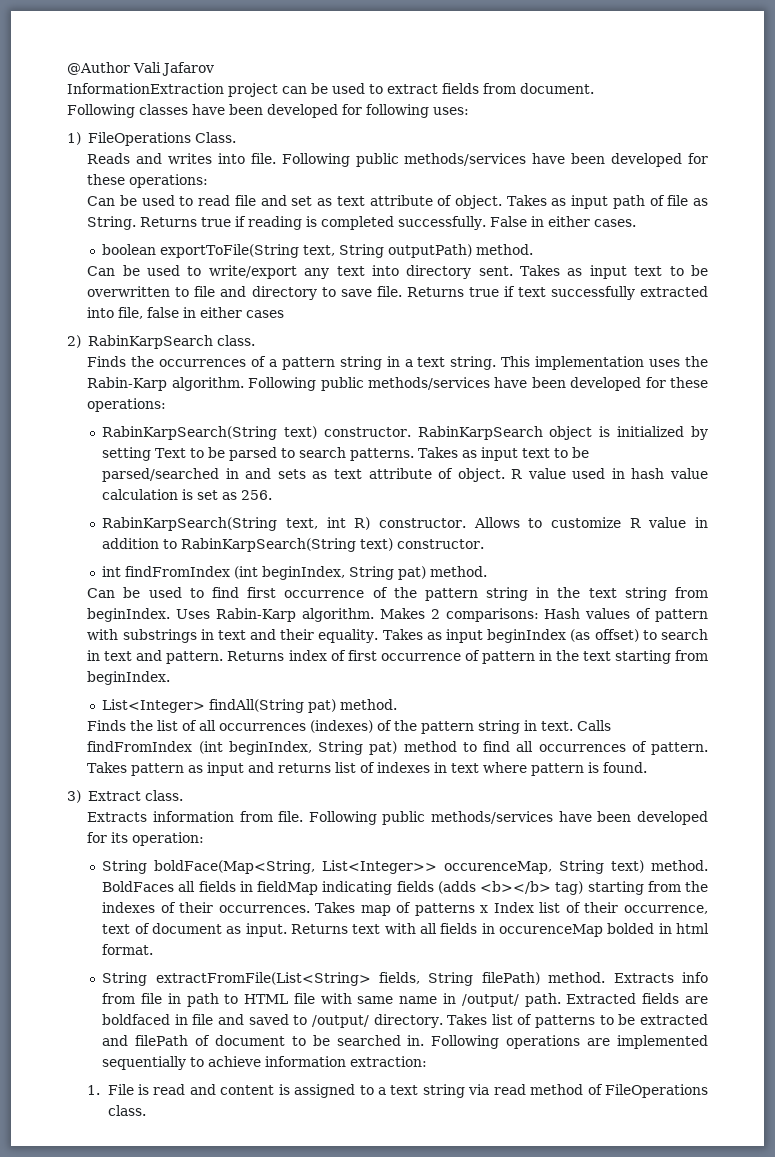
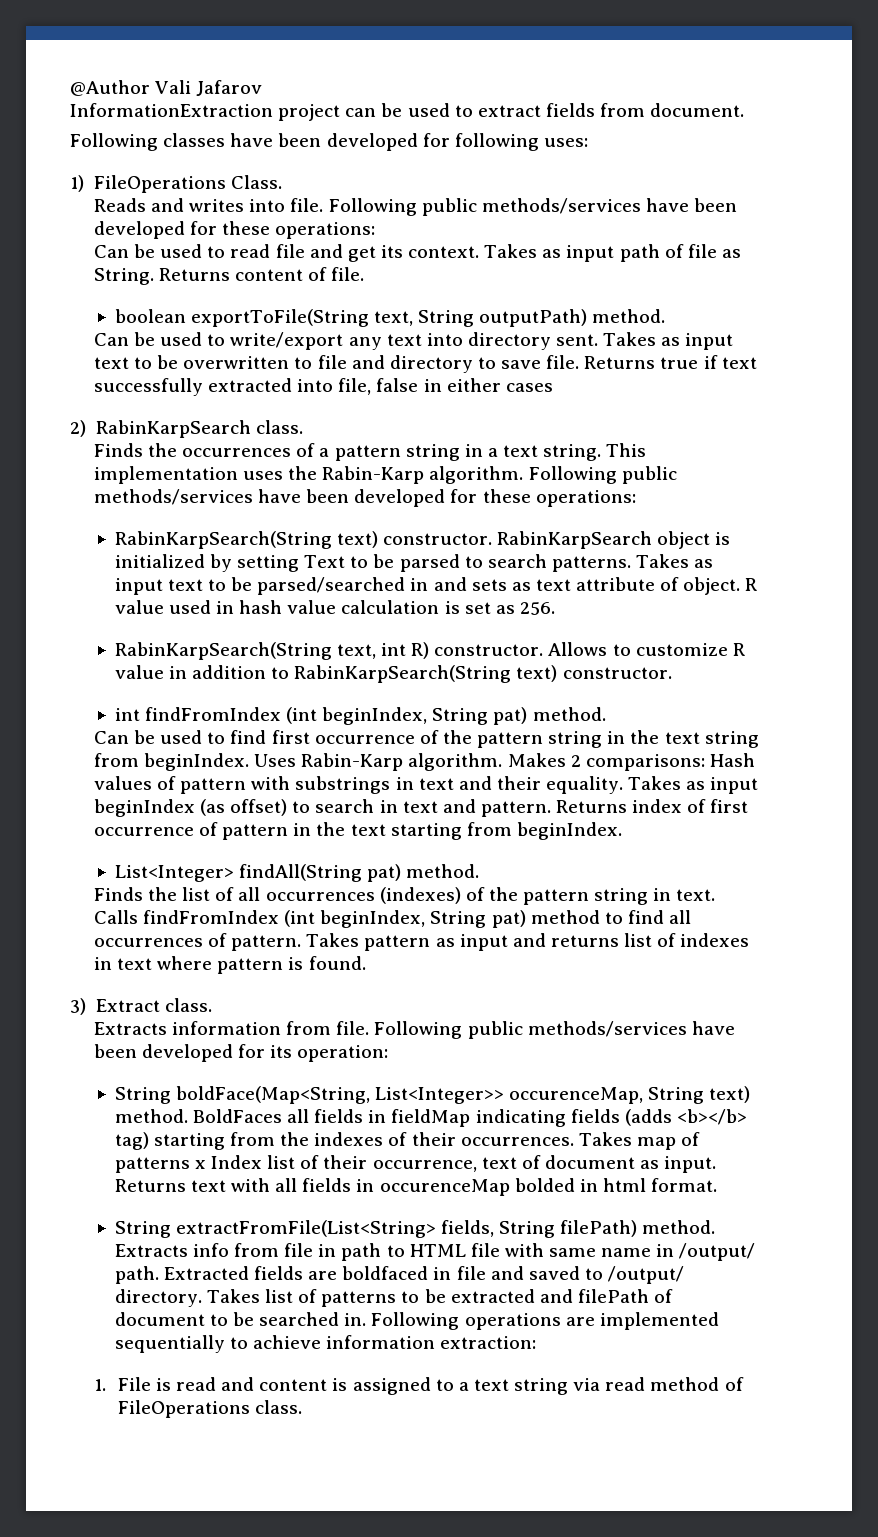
- Can be used to read file and set as text attribute of object.
+ Can be used to read file and get its context.
- Returns true if reading is completed successfully. False in either cases.
+ Returns content of file.

